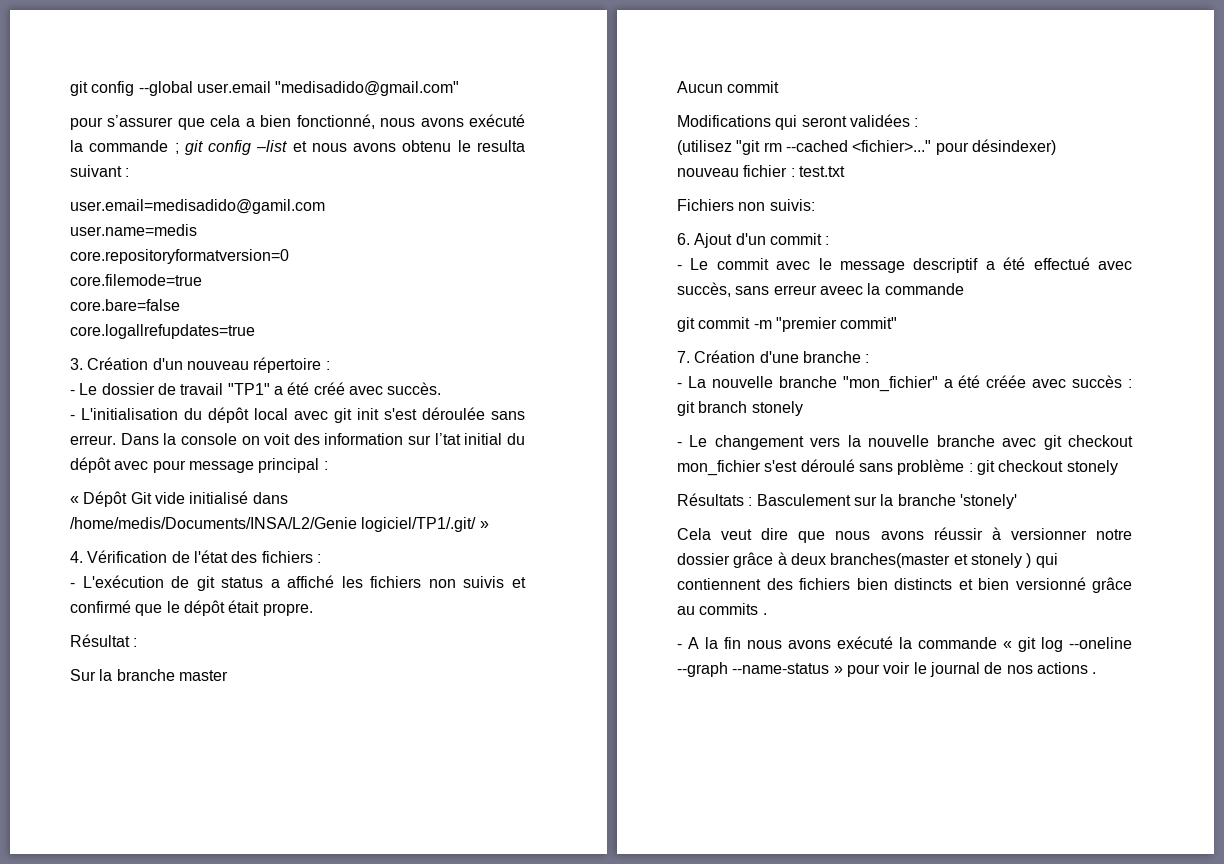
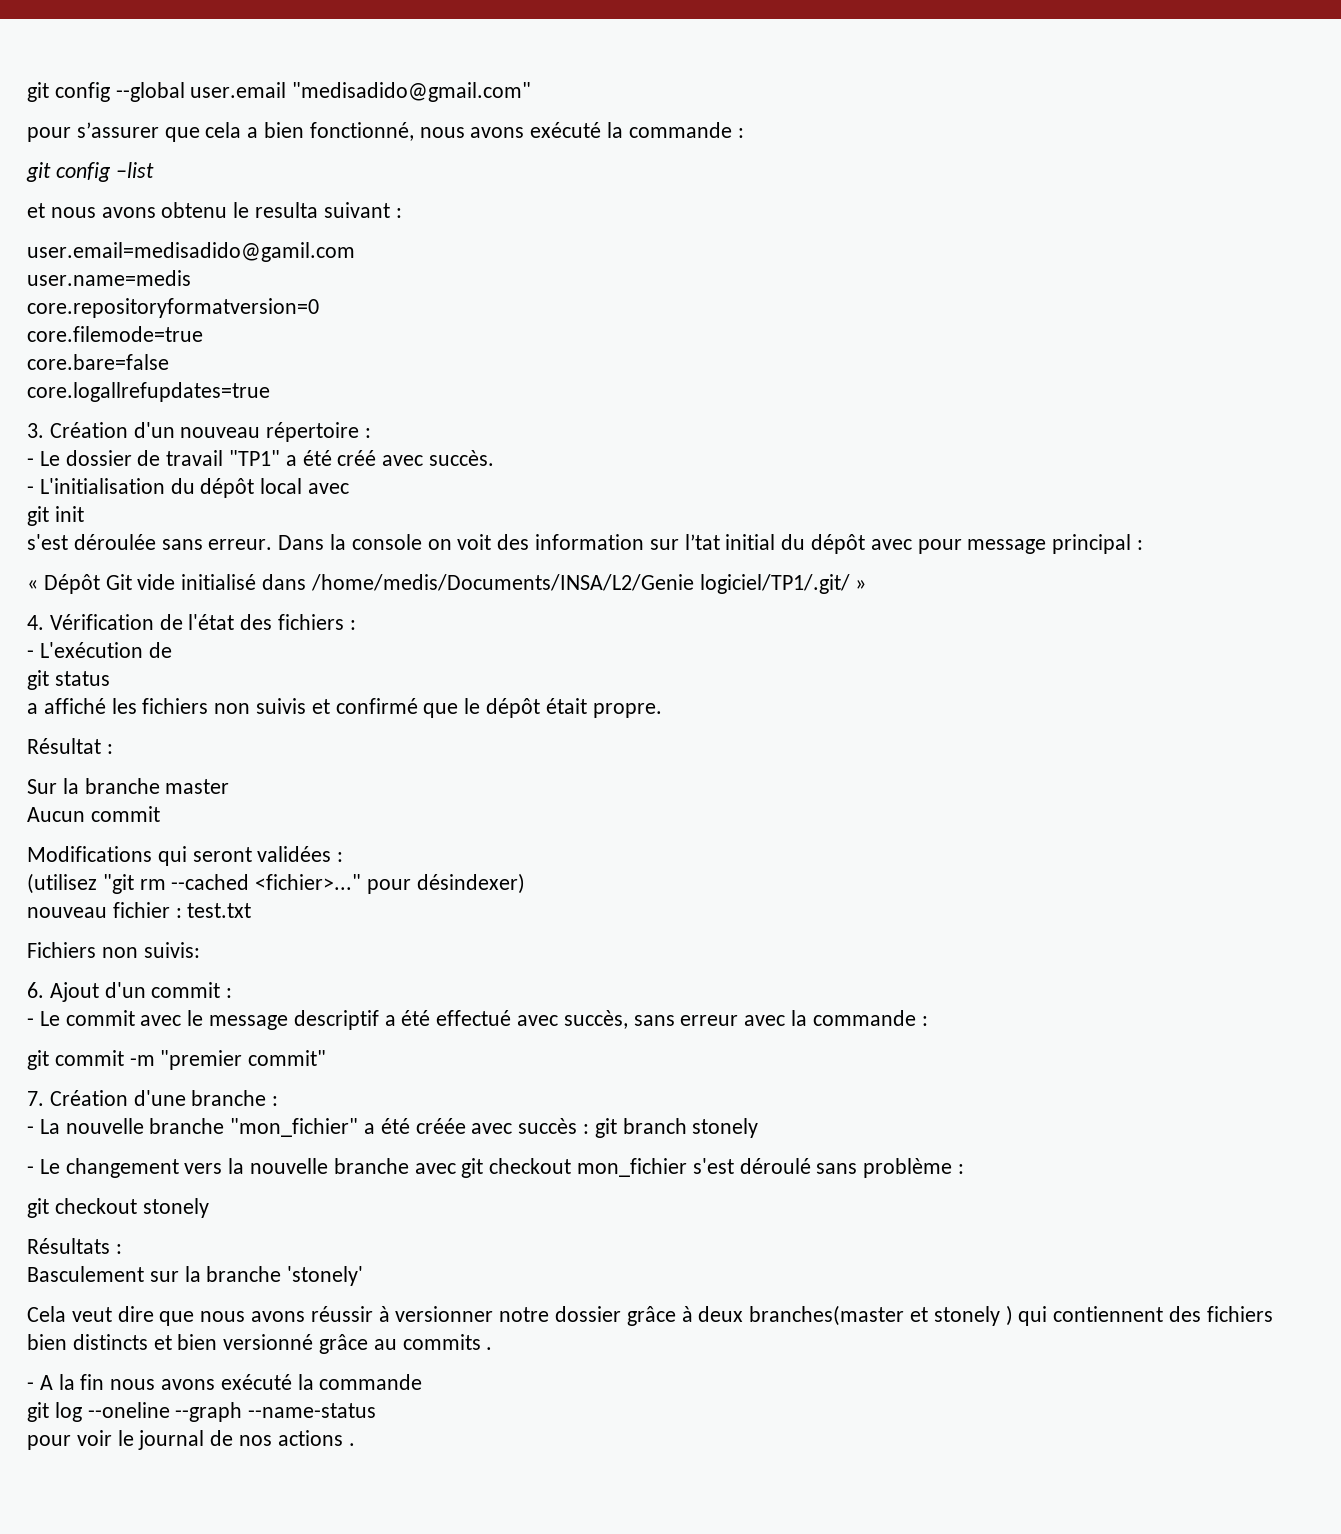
- pour s’assurer que cela a bien fonctionné, nous avons exécuté la commande ; git config –list et nous avons obtenu le resulta suivant :
+ pour s’assurer que cela a bien fonctionné, nous avons exécuté la commande :
+ git config –list
+ et nous avons obtenu le resulta suivant :
- - L'initialisation du dépôt local avec git init s'est déroulée sans erreur.
+ - L'initialisation du dépôt local avec
+ git init
+ s'est déroulée sans erreur.
- - L'exécution de git status a affiché les fichiers non suivis et confirmé que le dépôt était propre.
+ - L'exécution de
+ git status
+ a affiché les fichiers non suivis et confirmé que le dépôt était propre.
- - Le commit avec le message descriptif a été effectué avec succès, sans erreur aveec la commande
+ - Le commit avec le message descriptif a été effectué avec succès, sans erreur avec la commande :
- - Le changement vers la nouvelle branche avec git checkout mon_fichier s'est déroulé sans problème : git checkout stonely
+ - Le changement vers la nouvelle branche avec git checkout mon_fichier s'est déroulé sans problème :
+ git checkout stonely
- Résultats : Basculement sur la branche 'stonely'
+ Résultats :
+ Basculement sur la branche 'stonely'
- - A la fin nous avons exécuté la commande « git log --oneline --graph --name-status » pour voir le journal de nos actions .
+ - A la fin nous avons exécuté la commande
+ git log --oneline --graph --name-status
+ pour voir le journal de nos actions .

